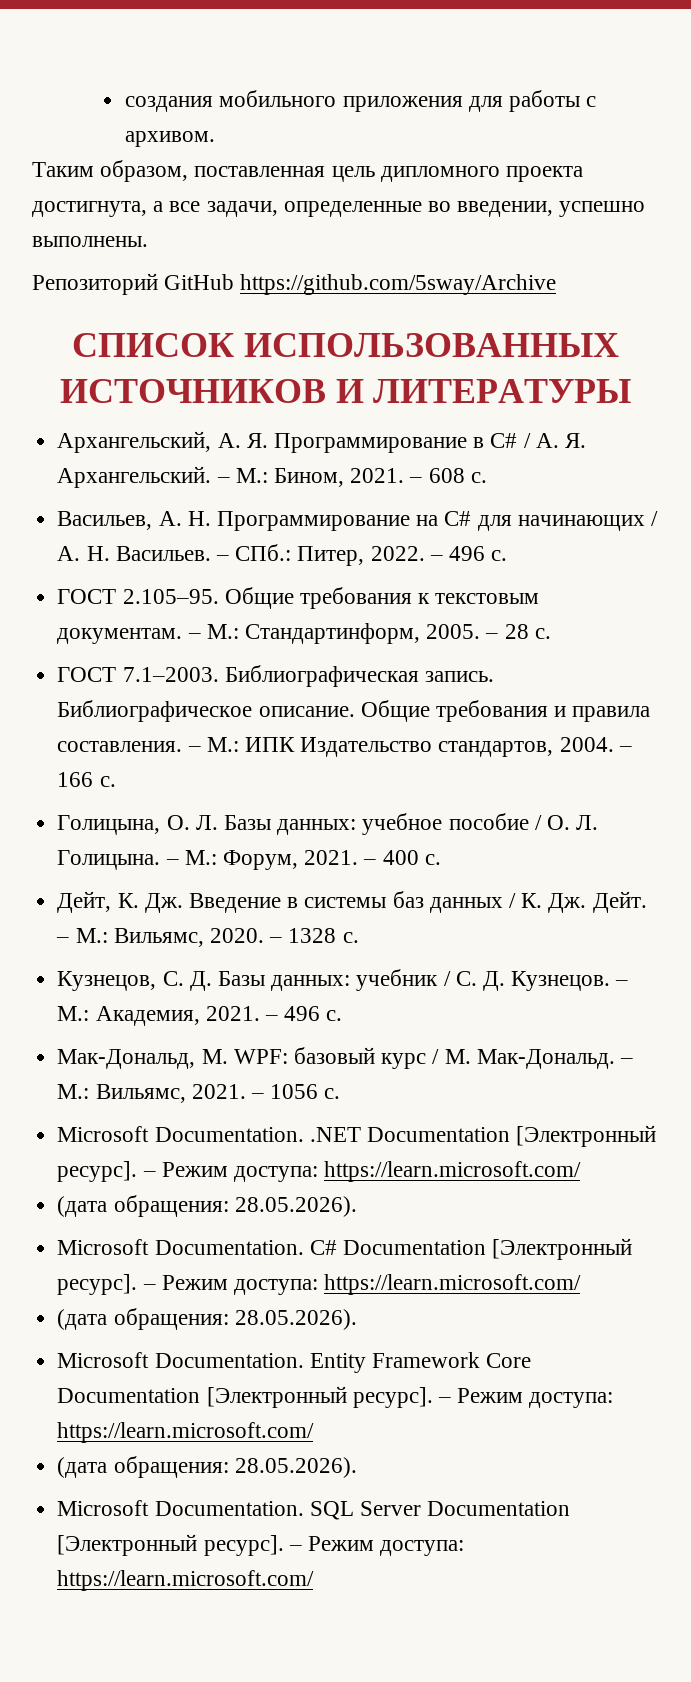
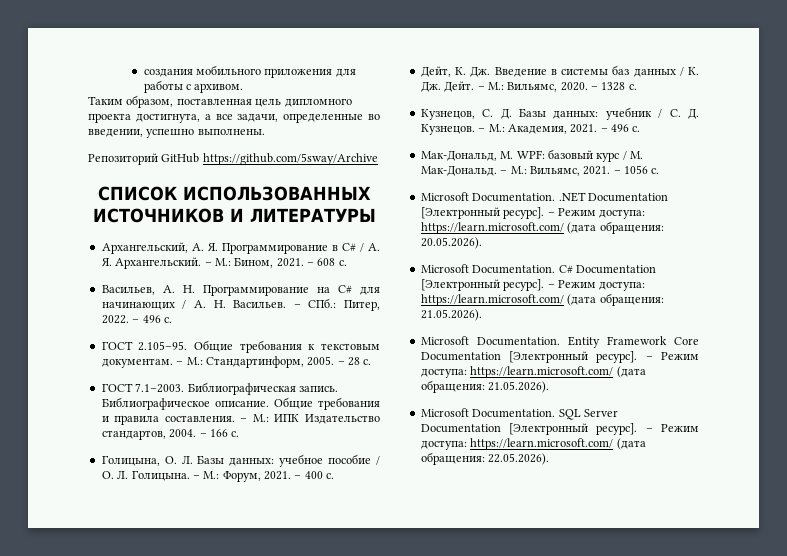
- Microsoft Documentation. .NET Documentation [Электронный ресурс]. – Режим доступа: https://learn.microsoft.com/
- (дата обращения: 28.05.2026).
+ Microsoft Documentation. .NET Documentation [Электронный ресурс]. – Режим доступа: https://learn.microsoft.com/ (дата обращения: 20.05.2026).
- C# Documentation [Электронный ресурс]. – Режим доступа: https://learn.microsoft.com/
- (дата обращения: 28.05.2026).
+ C# Documentation [Электронный ресурс]. – Режим доступа: https://learn.microsoft.com/ (дата обращения: 21.05.2026).
- Entity Framework Core Documentation [Электронный ресурс]. – Режим доступа: https://learn.microsoft.com/
- (дата обращения: 28.05.2026).
+ Entity Framework Core Documentation [Электронный ресурс]. – Режим доступа: https://learn.microsoft.com/ (дата обращения: 21.05.2026).
- SQL Server Documentation [Электронный ресурс]. – Режим доступа: https://learn.microsoft.com/
+ SQL Server Documentation [Электронный ресурс]. – Режим доступа: https://learn.microsoft.com/ (дата обращения: 22.05.2026).

